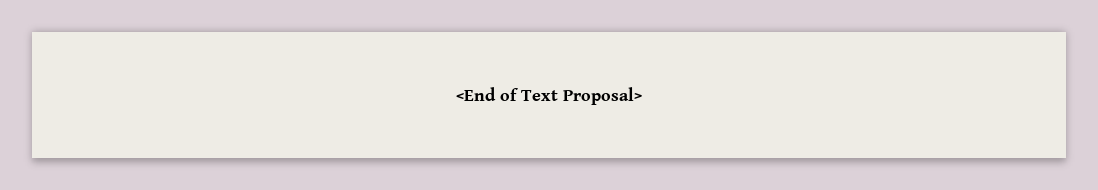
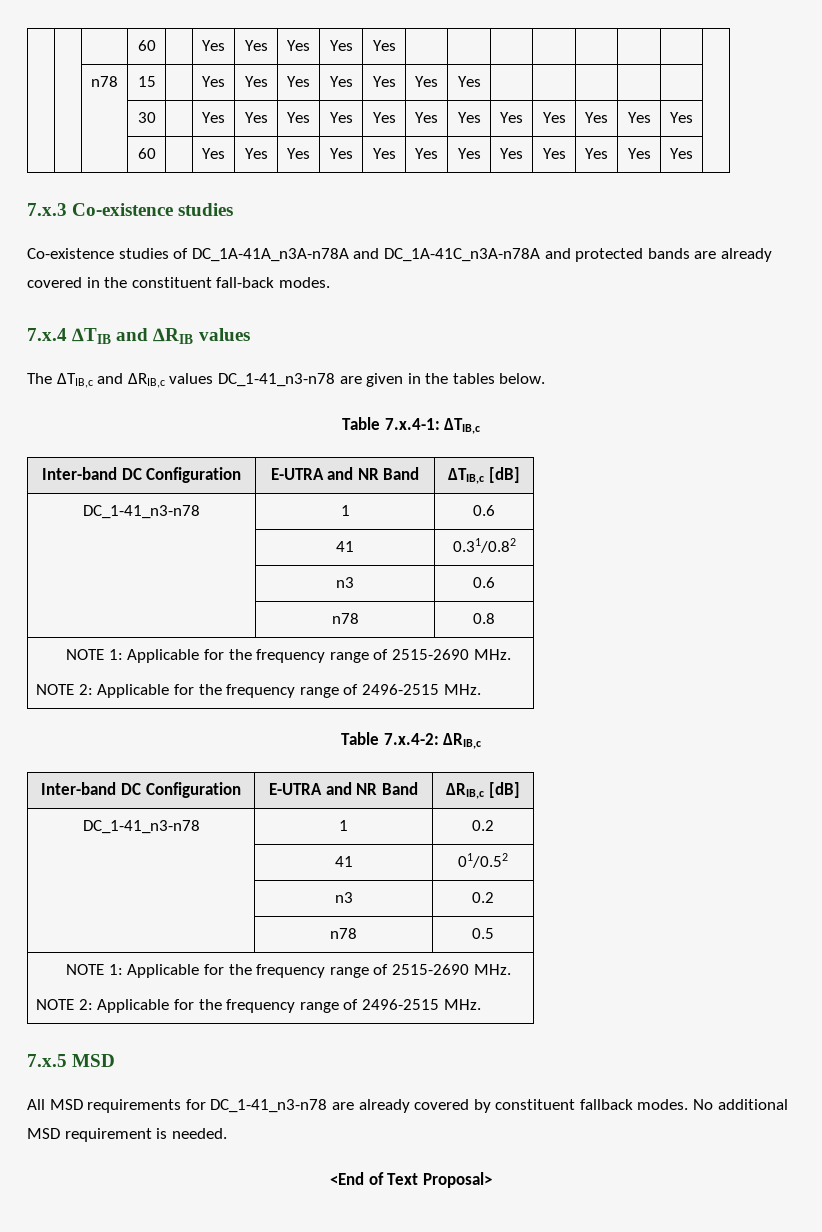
+ | | | 60 | | Yes | Yes | Yes | Yes | Yes | | | | | | | |
+ | | n78 | 15 | | Yes | Yes | Yes | Yes | Yes | Yes | Yes | | | | | |
+ | | | 30 | | Yes | Yes | Yes | Yes | Yes | Yes | Yes | Yes | Yes | Yes | Yes | Yes |
+ | | | 60 | | Yes | Yes | Yes | Yes | Yes | Yes | Yes | Yes | Yes | Yes | Yes | Yes |
+ 7.x.3 Co-existence studies
+ Co-existence studies of DC_1A-41A_n3A-n78A and DC_1A-41C_n3A-n78A and protected bands are already covered in the constituent fall-back modes.
+ 7.x.4 ∆TIB and ∆RIB values
+ The ΔTIB,c and ΔRIB,c values DC_1-41_n3-n78 are given in the tables below.
+ Table 7.x.4-1: ΔTIB,c
+ Inter-band DC Configuration | E-UTRA and NR Band | ΔTIB,c [dB]
+ DC_1-41_n3-n78 | 1 | 0.6
+ | 41 | 0.31/0.82
+ | n3 | 0.6
+ | n78 | 0.8
+ NOTE 1: Applicable for the frequency range of 2515-2690 MHz.
+ NOTE 2: Applicable for the frequency range of 2496-2515 MHz.
+ Table 7.x.4-2: ΔRIB,c
+ Inter-band DC Configuration | E-UTRA and NR Band | ΔRIB,c [dB]
+ DC_1-41_n3-n78 | 1 | 0.2
+ | 41 | 01/0.52
+ | n3 | 0.2
+ | n78 | 0.5
+ NOTE 1: Applicable for the frequency range of 2515-2690 MHz.
+ NOTE 2: Applicable for the frequency range of 2496-2515 MHz.
+ 7.x.5 MSD
+ All MSD requirements for DC_1-41_n3-n78 are already covered by constituent fallback modes. No additional MSD requirement is needed.

